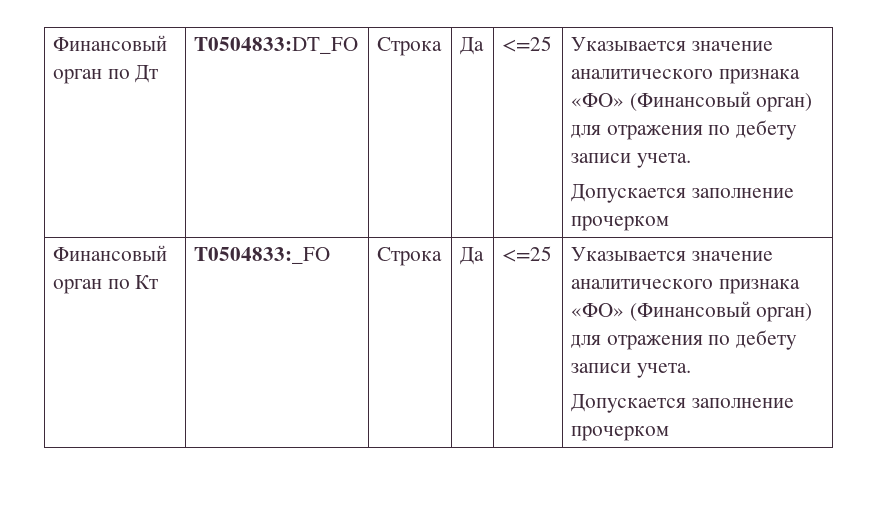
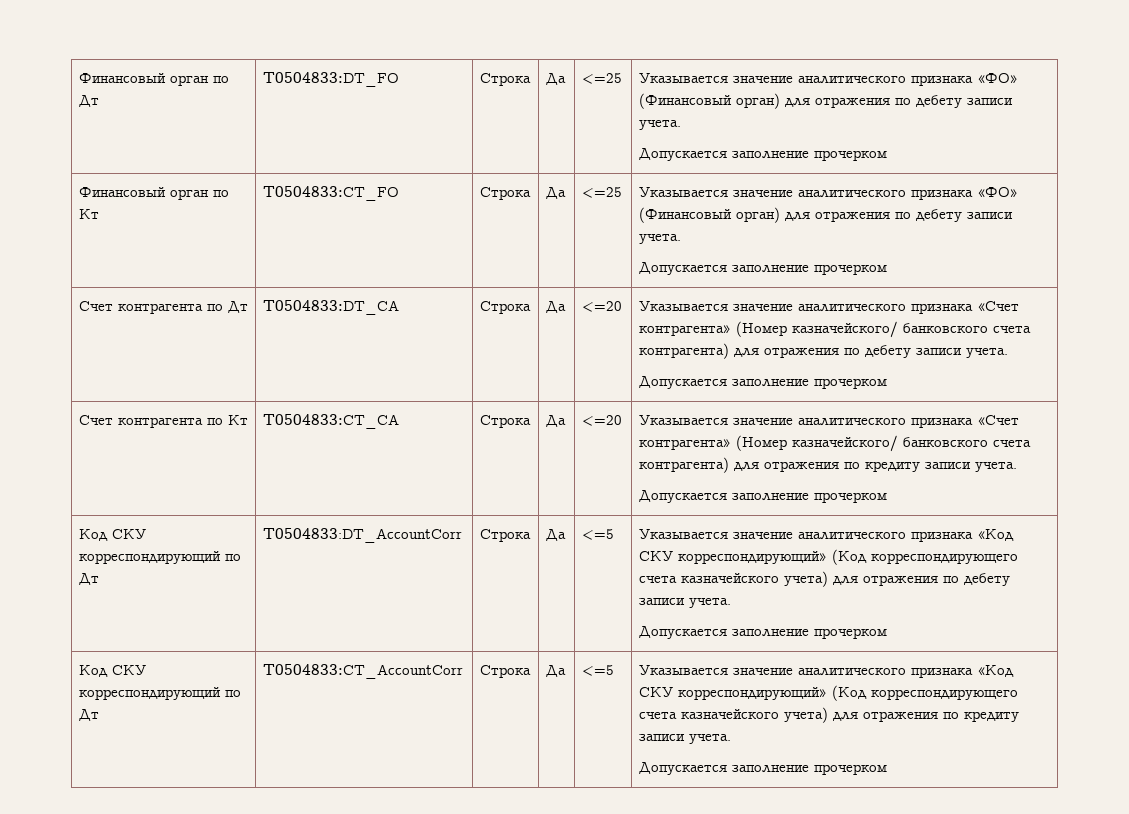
- Финансовый орган по Кт | T0504833:_FO | Строка | Да | <=25 | Указывается значение аналитического признака «ФО» (Финансовый орган) для отражения по дебету записи учета.
+ Финансовый орган по Кт | T0504833:CT_FO | Строка | Да | <=25 | Указывается значение аналитического признака «ФО» (Финансовый орган) для отражения по дебету записи учета.
+ Счет контрагента по Дт | T0504833:DT_CA | Строка | Да | <=20 | Указывается значение аналитического признака «Счет контрагента» (Номер казначейского/ банковского счета контрагента) для отражения по дебету записи учета.
+ Допускается заполнение прочерком
+ Счет контрагента по Кт | T0504833:CT_CA | Строка | Да | <=20 | Указывается значение аналитического признака «Счет контрагента» (Номер казначейского/ банковского счета контрагента) для отражения по кредиту записи учета.
+ Допускается заполнение прочерком
+ Код СКУ корреспондирующий по Дт | T0504833:DT_AccountCorr | Строка | Да | <=5 | Указывается значение аналитического признака «Код СКУ корреспондирующий» (Код корреспондирующего счета казначейского учета) для отражения по дебету записи учета.
+ Допускается заполнение прочерком
+ Код СКУ корреспондирующий по Дт | T0504833:CT_AccountCorr | Строка | Да | <=5 | Указывается значение аналитического признака «Код СКУ корреспондирующий» (Код корреспондирующего счета казначейского учета) для отражения по кредиту записи учета.
+ Допускается заполнение прочерком

